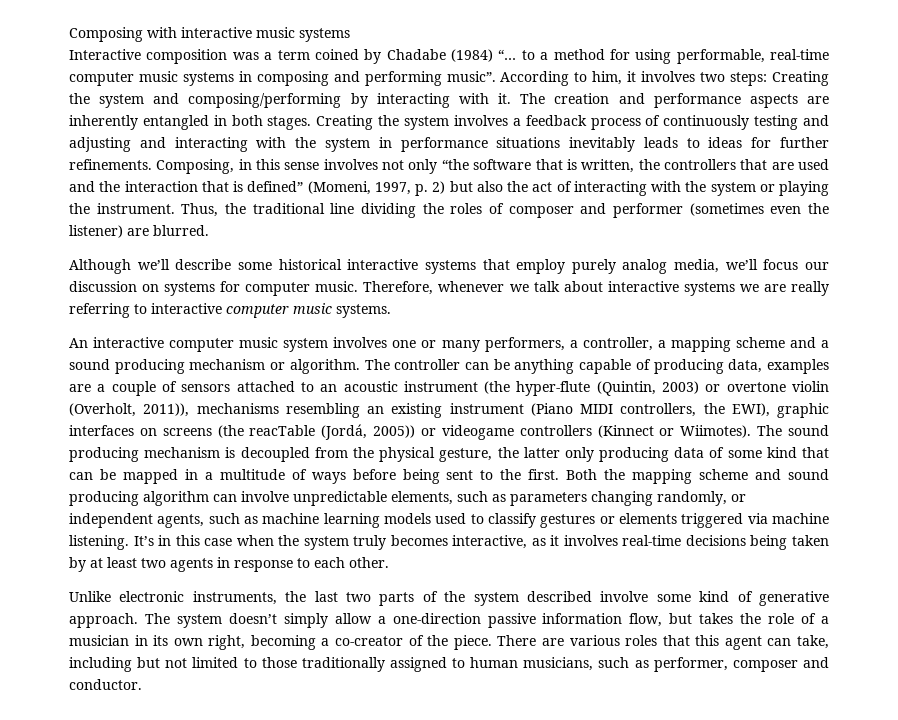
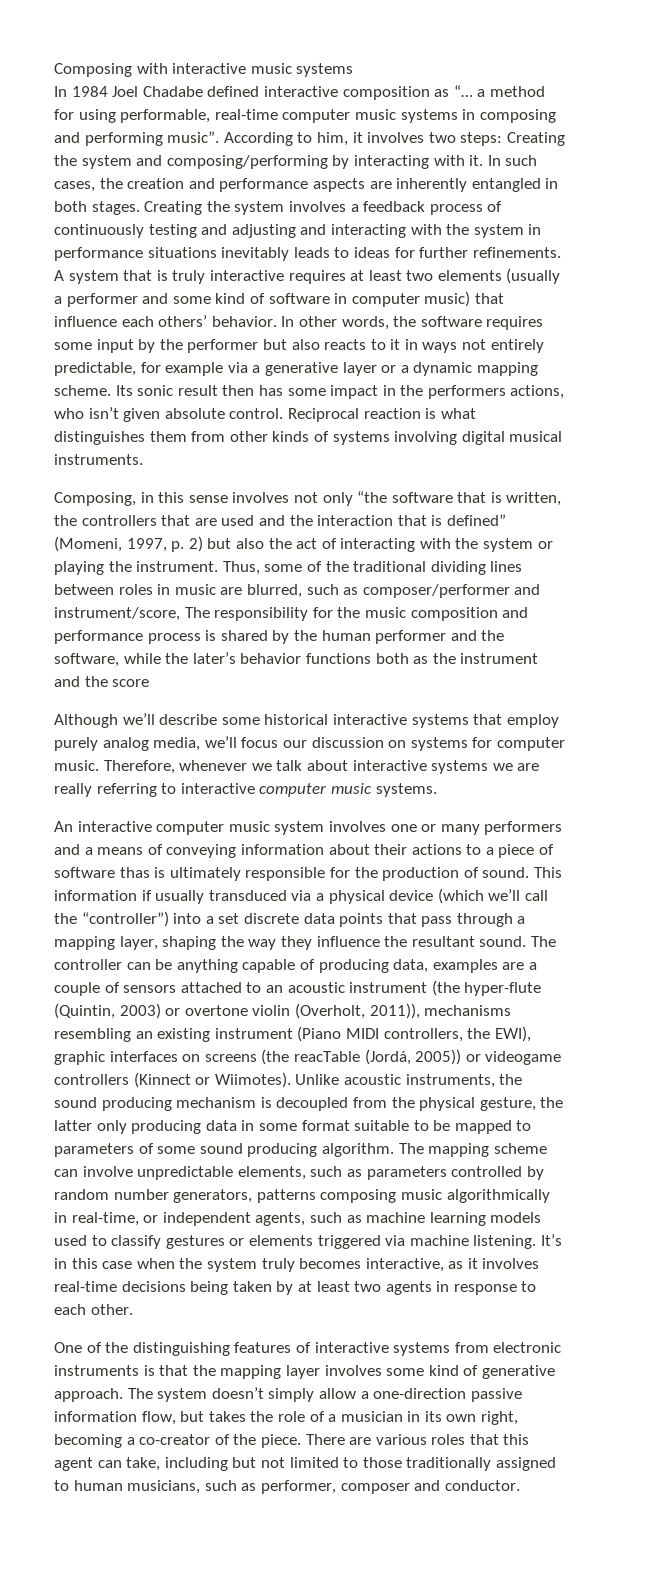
- Interactive composition was a term coined by Chadabe (1984) “… to a method for using performable, real-time computer music systems in composing and performing music”.
+ In 1984 Joel Chadabe defined interactive composition as “… a method for using performable, real-time computer music systems in composing and performing music”.
- The creation and performance aspects are inherently entangled in both stages.
+ In such cases, the creation and performance aspects are inherently entangled in both stages.
- Creating the system involves a feedback process of continuously testing and adjusting and interacting with the system in performance situations inevitably leads to ideas for further refinements. Composing, in this sense involves not only “the software that is written, the controllers that are used and the interaction that is defined” (Momeni, 1997, p. 2) but also the act of interacting with the system or playing the instrument.
+ Creating the system involves a feedback process of continuously testing and adjusting and interacting with the system in performance situations inevitably leads to ideas for further refinements. A system that is truly interactive requires at least two elements (usually a performer and some kind of software in computer music) that influence each others’ behavior. In other words, the software requires some input by the performer but also reacts to it in ways not entirely predictable, for example via a generative layer or a dynamic mapping scheme. Its sonic result then has some impact in the performers actions, who isn’t given absolute control. Reciprocal reaction is what distinguishes them from other kinds of systems involving digital musical instruments.
+ Composing, in this sense involves not only “the software that is written, the controllers that are used and the interaction that is defined” (Momeni, 1997, p. 2) but also the act of interacting with the system or playing the instrument.
- Thus, the traditional line dividing the roles of composer and performer (sometimes even the listener) are blurred.
+ Thus, some of the traditional dividing lines between roles in music are blurred, such as composer/performer and instrument/score, The responsibility for the music composition and performance process is shared by the human performer and the software, while the later’s behavior functions both as the instrument and the score
- An interactive computer music system involves one or many performers, a controller, a mapping scheme and a sound producing mechanism or algorithm.
+ An interactive computer music system involves one or many performers and a means of conveying information about their actions to a piece of software thas is ultimately responsible for the production of sound. This information if usually transduced via a physical device (which we’ll call the “controller”) into a set discrete data points that pass through a mapping layer, shaping the way they influence the resultant sound.
- The sound producing mechanism is decoupled from the physical gesture, the latter only producing data of some kind that can be mapped in a multitude of ways before being sent to the first. Both the mapping scheme and sound producing algorithm can involve unpredictable elements, such as parameters changing randomly, or independent agents, such as machine learning models used to classify gestures or elements triggered via machine listening.
+ Unlike acoustic instruments, the sound producing mechanism is decoupled from the physical gesture, the latter only producing data in some format suitable to be mapped to parameters of some sound producing algorithm. The mapping scheme can involve unpredictable elements, such as parameters controlled by random number generators, patterns composing music algorithmically in real-time, or independent agents, such as machine learning models used to classify gestures or elements triggered via machine listening.
- Unlike electronic instruments, the last two parts of the system described involve some kind of generative approach.
+ One of the distinguishing features of interactive systems from electronic instruments is that the mapping layer involves some kind of generative approach.

